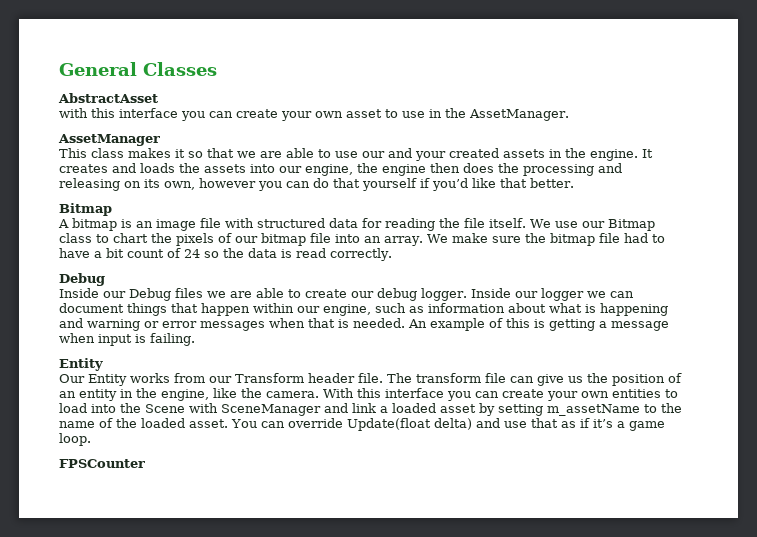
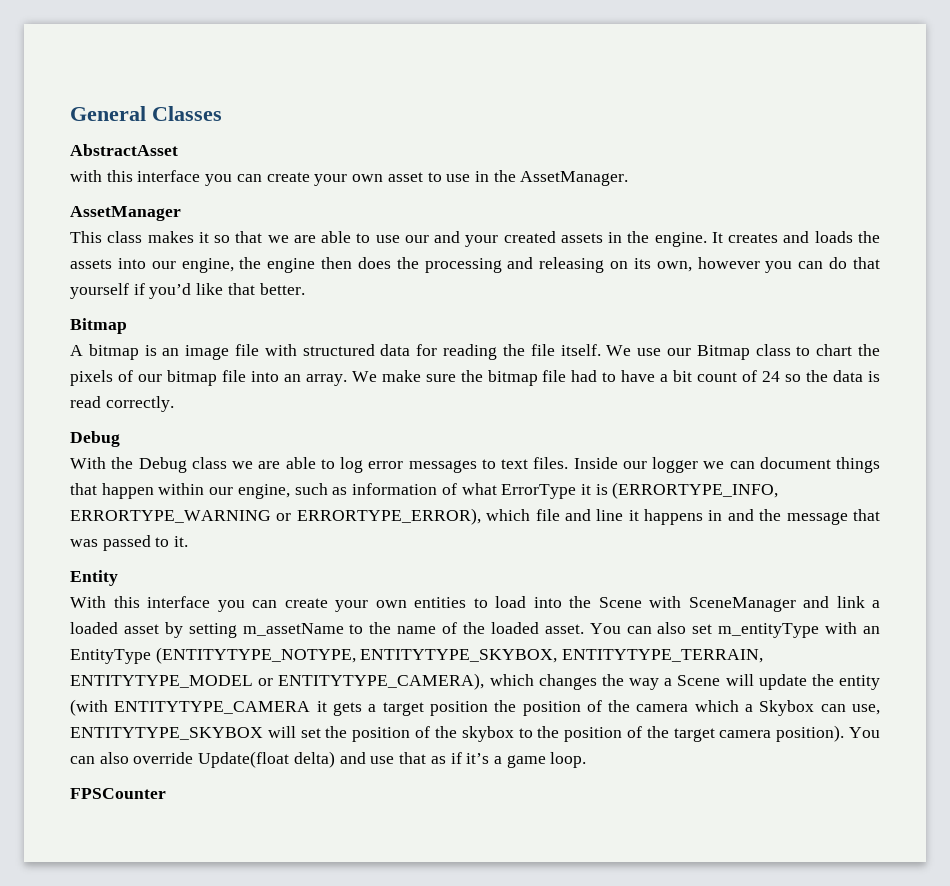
- Inside our Debug files we are able to create our debug logger.
+ With the Debug class we are able to log error messages to text files.
- Inside our logger we can document things that happen within our engine, such as information about what is happening and warning or error messages when that is needed. An example of this is getting a message when input is failing.
+ Inside our logger we can document things that happen within our engine, such as information of what ErrorType it is (ERRORTYPE_INFO, ERRORTYPE_WARNING or ERRORTYPE_ERROR), which file and line it happens in and the message that was passed to it.
  Entity
- Our Entity works from our Transform header file. The transform file can give us the position of an entity in the engine, like the camera. With this interface you can create your own entities to load into the Scene with SceneManager and link a loaded asset by setting m_assetName to the name of the loaded asset.
+ With this interface you can create your own entities to load into the Scene with SceneManager and link a loaded asset by setting m_assetName to the name of the loaded asset.
- You can override Update(float delta) and use that as if it’s a game loop.
+ You can also set m_entityType with an EntityType (ENTITYTYPE_NOTYPE, ENTITYTYPE_SKYBOX, ENTITYTYPE_TERRAIN, ENTITYTYPE_MODEL or ENTITYTYPE_CAMERA), which changes the way a Scene will update the entity (with ENTITYTYPE_CAMERA it gets a target position the position of the camera which a Skybox can use, ENTITYTYPE_SKYBOX will set the position of the skybox to the position of the target camera position). You can also override Update(float delta) and use that as if it’s a game loop.

